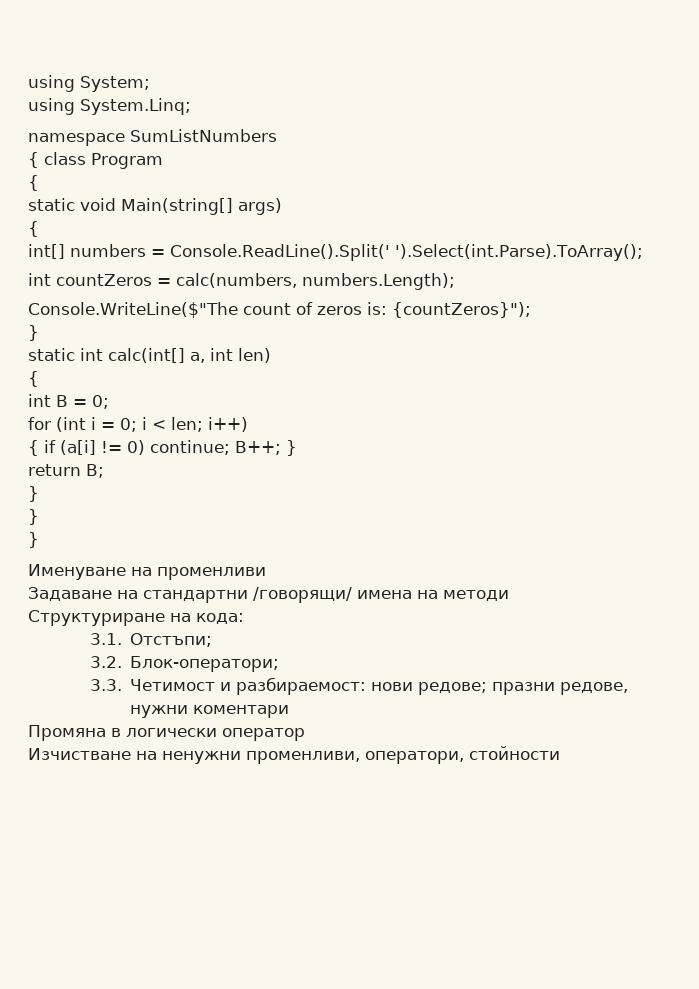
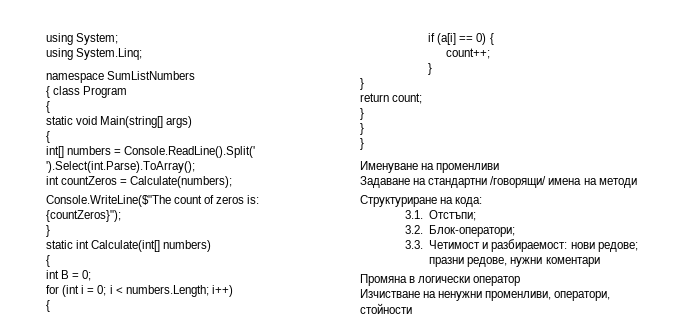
- int countZeros = calc(numbers, numbers.Length);
+ int countZeros = Calculate(numbers);
- static int calc(int[] a, int len)
+ static int Calculate(int[] numbers)
- for (int i = 0; i < len; i++)
- { if (a[i] != 0) continue; B++; }
+ for (int i = 0; i < numbers.Length; i++)
+ {
+ if (a[i] == 0) {
+ count++;
+ }
+ }
- return B;
+ return count;

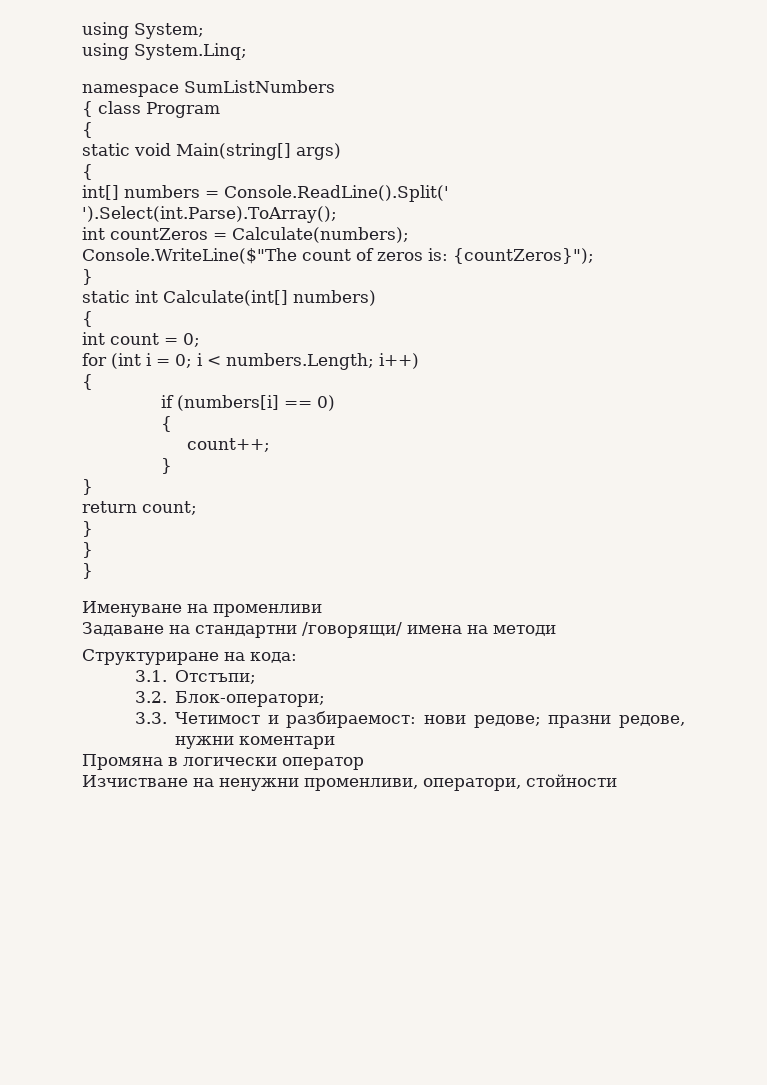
- int B = 0;
+ int count = 0;
- if (a[i] == 0) {
+ if (numbers[i] == 0)
+ {

